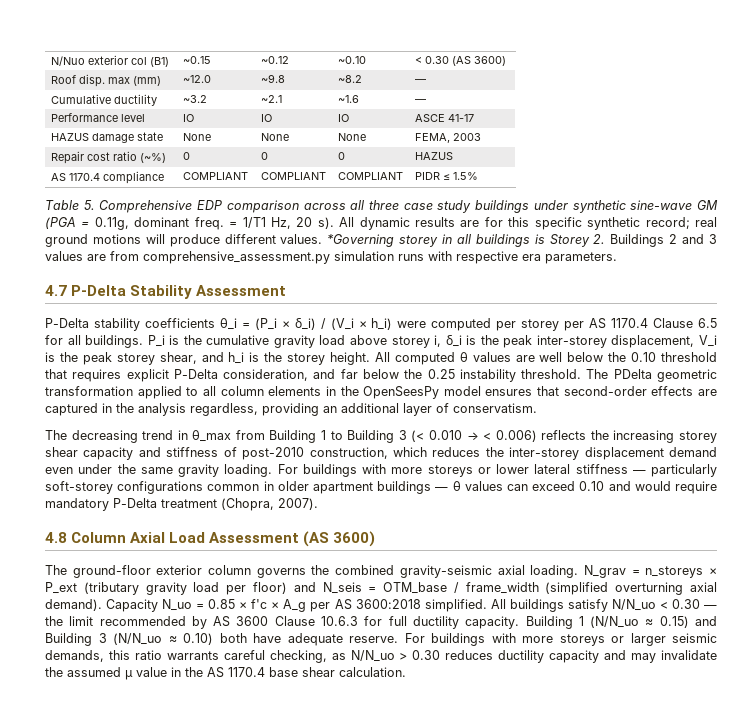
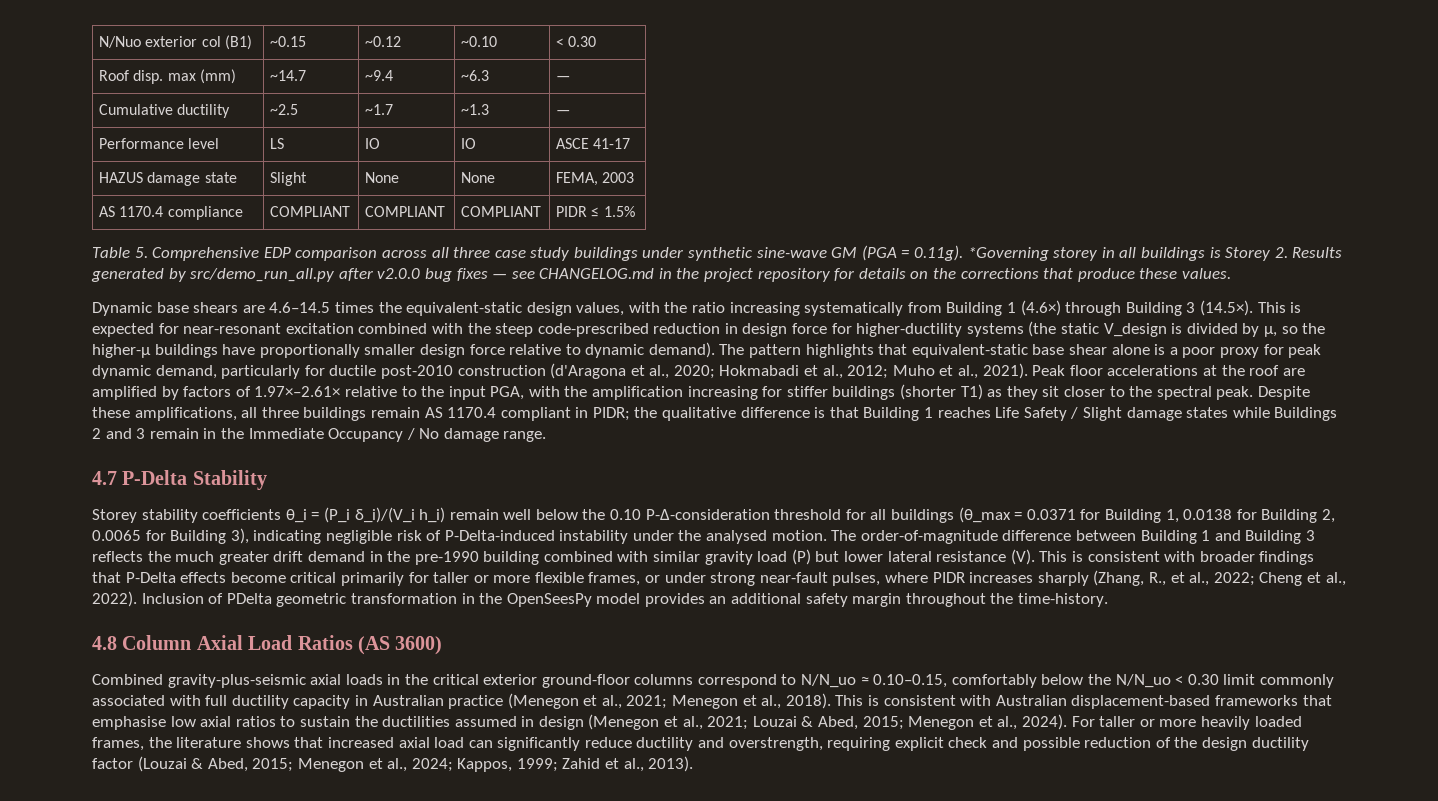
- N/Nuo exterior col (B1) | ~0.15 | ~0.12 | ~0.10 | < 0.30 (AS 3600)
+ N/Nuo exterior col (B1) | ~0.15 | ~0.12 | ~0.10 | < 0.30
- Roof disp. max (mm) | ~12.0 | ~9.8 | ~8.2 | —
+ Roof disp. max (mm) | ~14.7 | ~9.4 | ~6.3 | —
- Cumulative ductility | ~3.2 | ~2.1 | ~1.6 | —
+ Cumulative ductility | ~2.5 | ~1.7 | ~1.3 | —
- Performance level | IO | IO | IO | ASCE 41-17
+ Performance level | LS | IO | IO | ASCE 41-17
- HAZUS damage state | None | None | None | FEMA, 2003
+ HAZUS damage state | Slight | None | None | FEMA, 2003
- Repair cost ratio (~%) | 0 | 0 | 0 | HAZUS
- Table 5. Comprehensive EDP comparison across all three case study buildings under synthetic sine-wave GM (PGA = 0.11g, dominant freq. = 1/T1 Hz, 20 s). All dynamic results are for this specific synthetic record; real ground motions will produce different values. *Governing storey in all buildings is Storey 2. Buildings 2 and 3 values are from comprehensive_assessment.py simulation runs with respective era parameters.
+ Table 5. Comprehensive EDP comparison across all three case study buildings under synthetic sine-wave GM (PGA = 0.11g). *Governing storey in all buildings is Storey 2. Results generated by src/demo_run_all.py after v2.0.0 bug fixes — see CHANGELOG.md in the project repository for details on the corrections that produce these values.
+ Dynamic base shears are 4.6–14.5 times the equivalent-static design values, with the ratio increasing systematically from Building 1 (4.6×) through Building 3 (14.5×). This is expected for near-resonant excitation combined with the steep code-prescribed reduction in design force for higher-ductility systems (the static V_design is divided by μ, so the higher-μ buildings have proportionally smaller design force relative to dynamic demand). The pattern highlights that equivalent-static base shear alone is a poor proxy for peak dynamic demand, particularly for ductile post-2010 construction (d'Aragona et al., 2020; Hokmabadi et al., 2012; Muho et al., 2021). Peak floor accelerations at the roof are amplified by factors of 1.97×–2.61× relative to the input PGA, with the amplification increasing for stiffer buildings (shorter T1) as they sit closer to the spectral peak. Despite these amplifications, all three buildings remain AS 1170.4 compliant in PIDR; the qualitative difference is that Building 1 reaches Life Safety / Slight damage states while Buildings 2 and 3 remain in the Immediate Occupancy / No damage range.
- 4.7 P-Delta Stability Assessment
- P-Delta stability coefficients θ_i = (P_i × δ_i) / (V_i × h_i) were computed per storey per AS 1170.4 Clause 6.5 for all buildings. P_i is the cumulative gravity load above storey i, δ_i is the peak inter-storey displacement, V_i is the peak storey shear, and h_i is the storey height. All computed θ values are well below the 0.10 threshold that requires explicit P-Delta consideration, and far below the 0.25 instability threshold. The PDelta geometric transformation applied to all column elements in the OpenSeesPy model ensures that second-order effects are captured in the analysis regardless, providing an additional layer of conservatism.
- The decreasing trend in θ_max from Building 1 to Building 3 (< 0.010 → < 0.006) reflects the increasing storey shear capacity and stiffness of post-2010 construction, which reduces the inter-storey displacement demand even under the same gravity loading. For buildings with more storeys or lower lateral stiffness — particularly soft-storey configurations common in older apartment buildings — θ values can exceed 0.10 and would require mandatory P-Delta treatment (Chopra, 2007).
+ 4.7 P-Delta Stability
+ Storey stability coefficients θ_i = (P_i δ_i)/(V_i h_i) remain well below the 0.10 P-Δ-consideration threshold for all buildings (θ_max = 0.0371 for Building 1, 0.0138 for Building 2, 0.0065 for Building 3), indicating negligible risk of P-Delta-induced instability under the analysed motion. The order-of-magnitude difference between Building 1 and Building 3 reflects the much greater drift demand in the pre-1990 building combined with similar gravity load (P) but lower lateral resistance (V). This is consistent with broader findings that P-Delta effects become critical primarily for taller or more flexible frames, or under strong near-fault pulses, where PIDR increases sharply (Zhang, R., et al., 2022; Cheng et al., 2022). Inclusion of PDelta geometric transformation in the OpenSeesPy model provides an additional safety margin throughout the time-history.
- 4.8 Column Axial Load Assessment (AS 3600)
- The ground-floor exterior column governs the combined gravity-seismic axial loading. N_grav = n_storeys × P_ext (tributary gravity load per floor) and N_seis = OTM_base / frame_width (simplified overturning axial demand). Capacity N_uo = 0.85 × f'c × A_g per AS 3600:2018 simplified. All buildings satisfy N/N_uo < 0.30 — the limit recommended by AS 3600 Clause 10.6.3 for full ductility capacity. Building 1 (N/N_uo ≈ 0.15) and Building 3 (N/N_uo ≈ 0.10) both have adequate reserve. For buildings with more storeys or larger seismic demands, this ratio warrants careful checking, as N/N_uo > 0.30 reduces ductility capacity and may invalidate the assumed μ value in the AS 1170.4 base shear calculation.
+ 4.8 Column Axial Load Ratios (AS 3600)
+ Combined gravity-plus-seismic axial loads in the critical exterior ground-floor columns correspond to N/N_uo ≈ 0.10–0.15, comfortably below the N/N_uo < 0.30 limit commonly associated with full ductility capacity in Australian practice (Menegon et al., 2021; Menegon et al., 2018). This is consistent with Australian displacement-based frameworks that emphasise low axial ratios to sustain the ductilities assumed in design (Menegon et al., 2021; Louzai & Abed, 2015; Menegon et al., 2024). For taller or more heavily loaded frames, the literature shows that increased axial load can significantly reduce ductility and overstrength, requiring explicit check and possible reduction of the design ductility factor (Louzai & Abed, 2015; Menegon et al., 2024; Kappos, 1999; Zahid et al., 2013).

